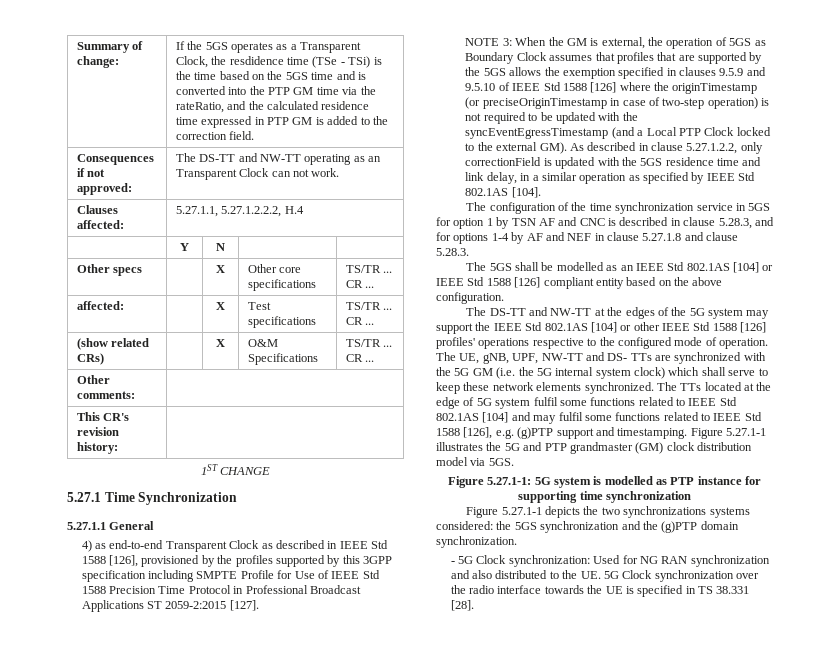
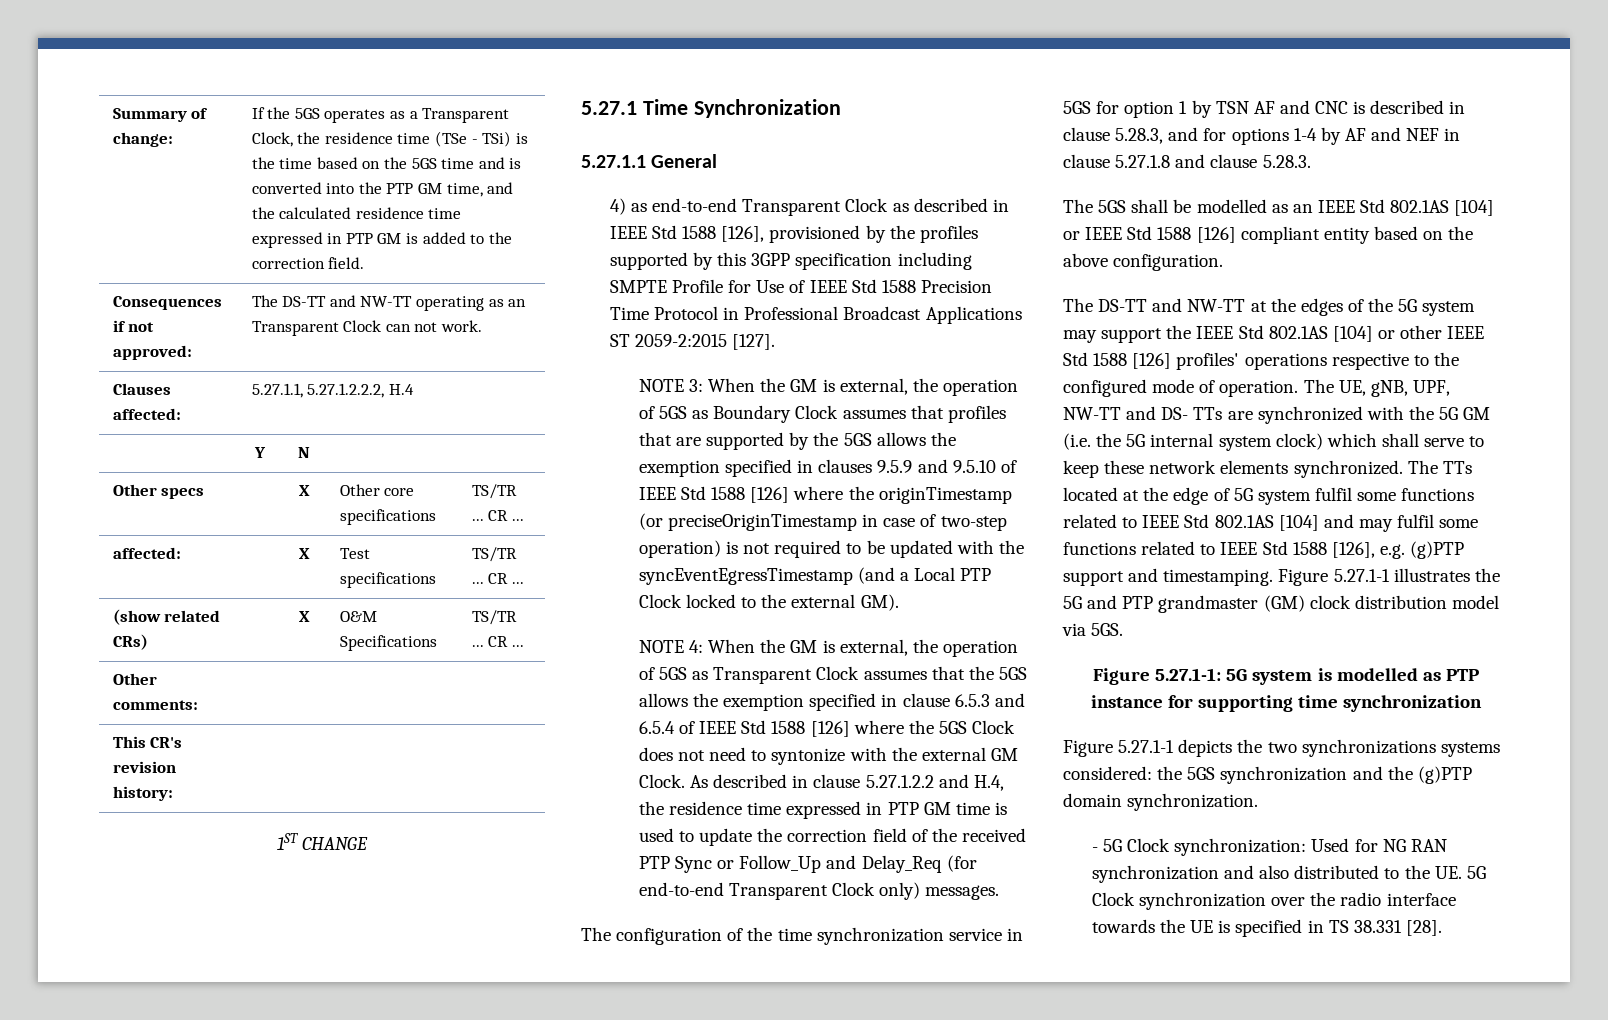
- If the 5GS operates as a Transparent Clock, the resdidence time (TSe - TSi) is the time based on the 5GS time and is converted into the PTP GM time via the rateRatio, and the calculated residence time expressed in PTP GM is added to the correction field.
+ If the 5GS operates as a Transparent Clock, the residence time (TSe - TSi) is the time based on the 5GS time and is converted into the PTP GM time, and the calculated residence time expressed in PTP GM is added to the correction field.
- When the GM is external, the operation of 5GS as Boundary Clock assumes that profiles that are supported by the 5GS allows the exemption specified in clauses 9.5.9 and 9.5.10 of IEEE Std 1588 [126] where the originTimestamp (or preciseOriginTimestamp in case of two-step operation) is not required to be updated with the syncEventEgressTimestamp (and a Local PTP Clock locked to the external GM). As described in clause 5.27.1.2.2, only correctionField is updated with the 5GS residence time and link delay, in a similar operation as specified by IEEE Std 802.1AS [104].
+ When the GM is external, the operation of 5GS as Boundary Clock assumes that profiles that are supported by the 5GS allows the exemption specified in clauses 9.5.9 and 9.5.10 of IEEE Std 1588 [126] where the originTimestamp (or preciseOriginTimestamp in case of two-step operation) is not required to be updated with the syncEventEgressTimestamp (and a Local PTP Clock locked to the external GM).
+ NOTE 4: When the GM is external, the operation of 5GS as Transparent Clock assumes that the 5GS allows the exemption specified in clause 6.5.3 and 6.5.4 of IEEE Std 1588 [126] where the 5GS Clock does not need to syntonize with the external GM Clock. As described in clause 5.27.1.2.2 and H.4, the residence time expressed in PTP GM time is used to update the correction field of the received PTP Sync or Follow_Up and Delay_Req (for end-to-end Transparent Clock only) messages.

